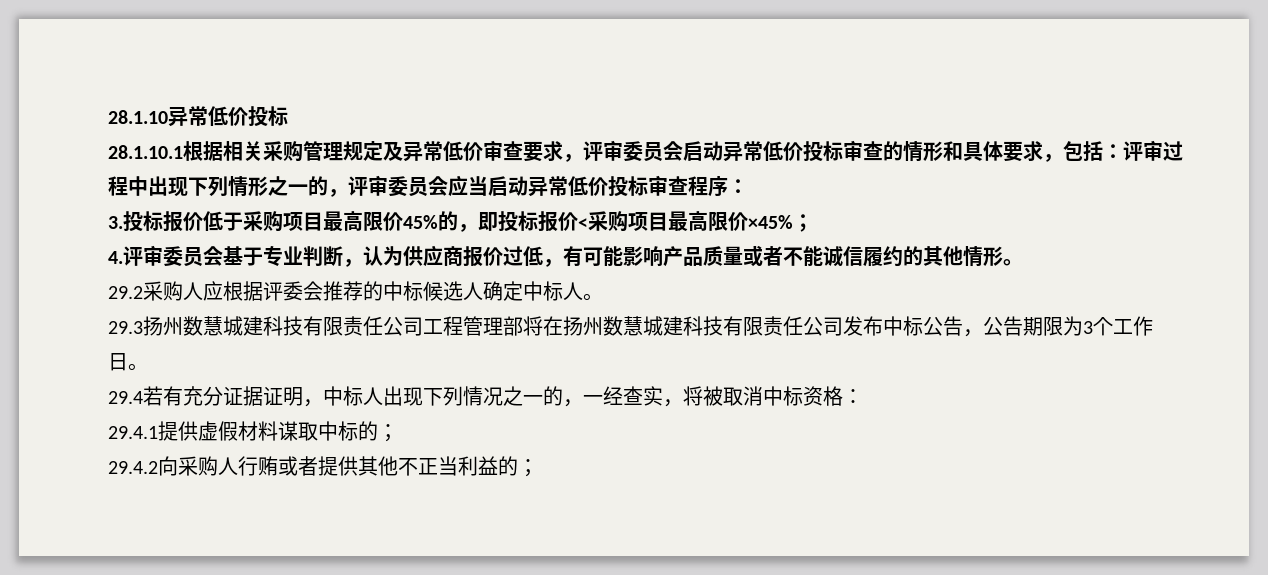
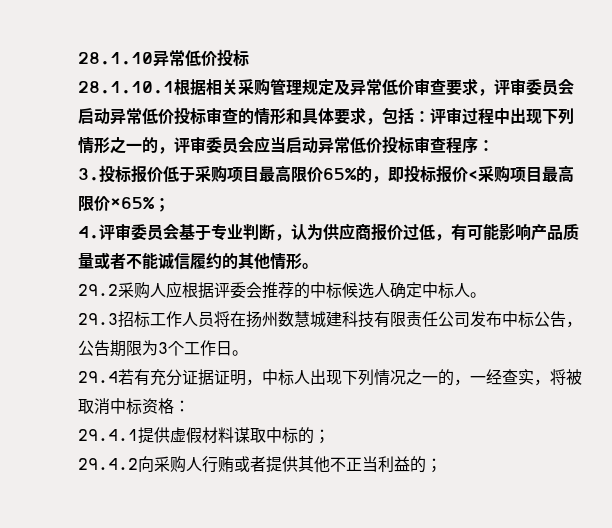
- 3.投标报价低于采购项目最高限价45%的，即投标报价<采购项目最高限价×45%；
+ 3.投标报价低于采购项目最高限价65%的，即投标报价<采购项目最高限价×65%；
- 29.3扬州数慧城建科技有限责任公司工程管理部将在扬州数慧城建科技有限责任公司发布中标公告，公告期限为3个工作日。
+ 29.3招标工作人员将在扬州数慧城建科技有限责任公司发布中标公告，公告期限为3个工作日。

